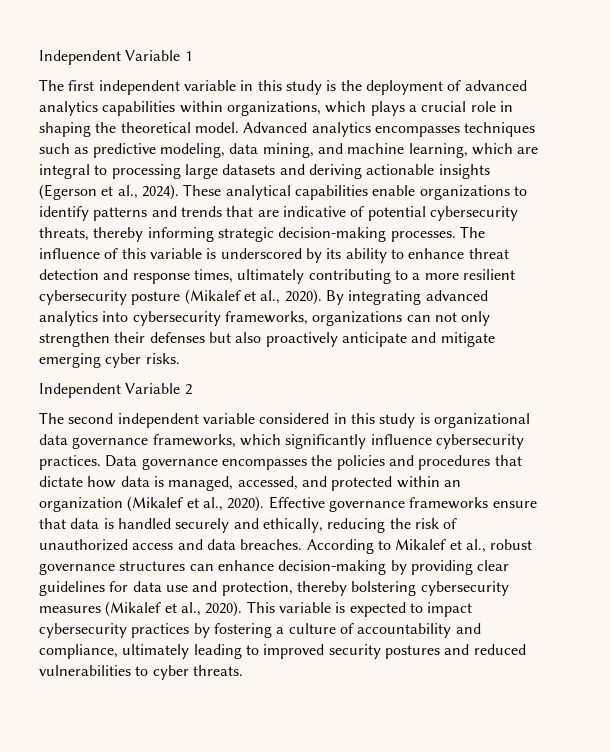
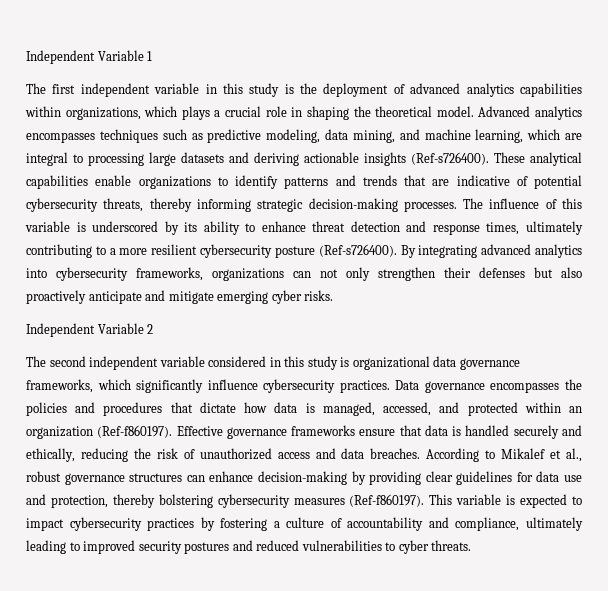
- Advanced analytics encompasses techniques such as predictive modeling, data mining, and machine learning, which are integral to processing large datasets and deriving actionable insights (Egerson et al., 2024).
+ Advanced analytics encompasses techniques such as predictive modeling, data mining, and machine learning, which are integral to processing large datasets and deriving actionable insights (Ref-s726400).
- The influence of this variable is underscored by its ability to enhance threat detection and response times, ultimately contributing to a more resilient cybersecurity posture (Mikalef et al., 2020).
+ The influence of this variable is underscored by its ability to enhance threat detection and response times, ultimately contributing to a more resilient cybersecurity posture (Ref-s726400).
- Data governance encompasses the policies and procedures that dictate how data is managed, accessed, and protected within an organization (Mikalef et al., 2020).
+ Data governance encompasses the policies and procedures that dictate how data is managed, accessed, and protected within an organization (Ref-f860197).
- According to Mikalef et al., robust governance structures can enhance decision-making by providing clear guidelines for data use and protection, thereby bolstering cybersecurity measures (Mikalef et al., 2020).
+ According to Mikalef et al., robust governance structures can enhance decision-making by providing clear guidelines for data use and protection, thereby bolstering cybersecurity measures (Ref-f860197).

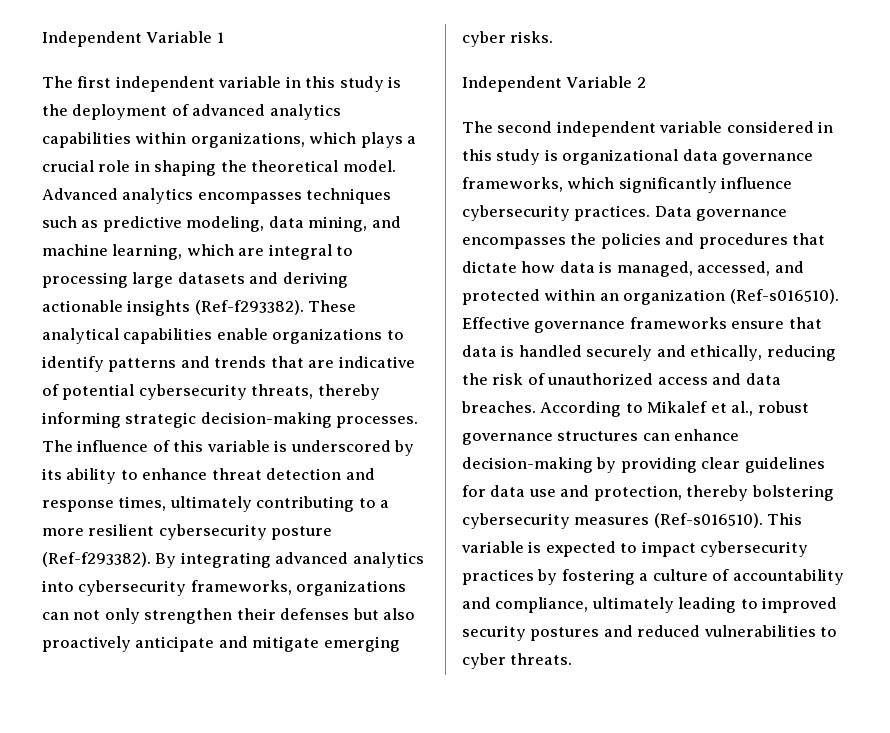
- Advanced analytics encompasses techniques such as predictive modeling, data mining, and machine learning, which are integral to processing large datasets and deriving actionable insights (Ref-s726400).
+ Advanced analytics encompasses techniques such as predictive modeling, data mining, and machine learning, which are integral to processing large datasets and deriving actionable insights (Ref-f293382).
- The influence of this variable is underscored by its ability to enhance threat detection and response times, ultimately contributing to a more resilient cybersecurity posture (Ref-s726400).
+ The influence of this variable is underscored by its ability to enhance threat detection and response times, ultimately contributing to a more resilient cybersecurity posture (Ref-f293382).
- Data governance encompasses the policies and procedures that dictate how data is managed, accessed, and protected within an organization (Ref-f860197).
+ Data governance encompasses the policies and procedures that dictate how data is managed, accessed, and protected within an organization (Ref-s016510).
- According to Mikalef et al., robust governance structures can enhance decision-making by providing clear guidelines for data use and protection, thereby bolstering cybersecurity measures (Ref-f860197).
+ According to Mikalef et al., robust governance structures can enhance decision-making by providing clear guidelines for data use and protection, thereby bolstering cybersecurity measures (Ref-s016510).

